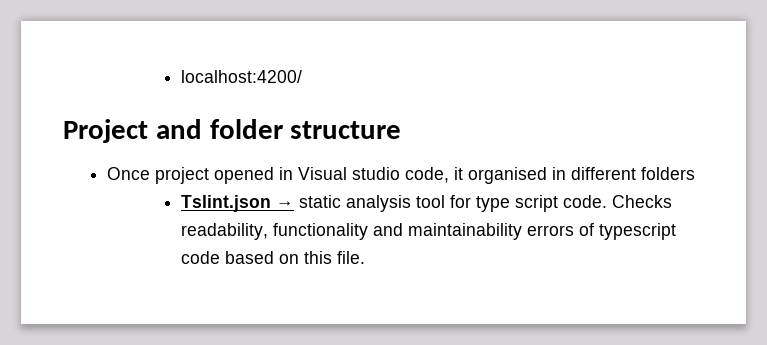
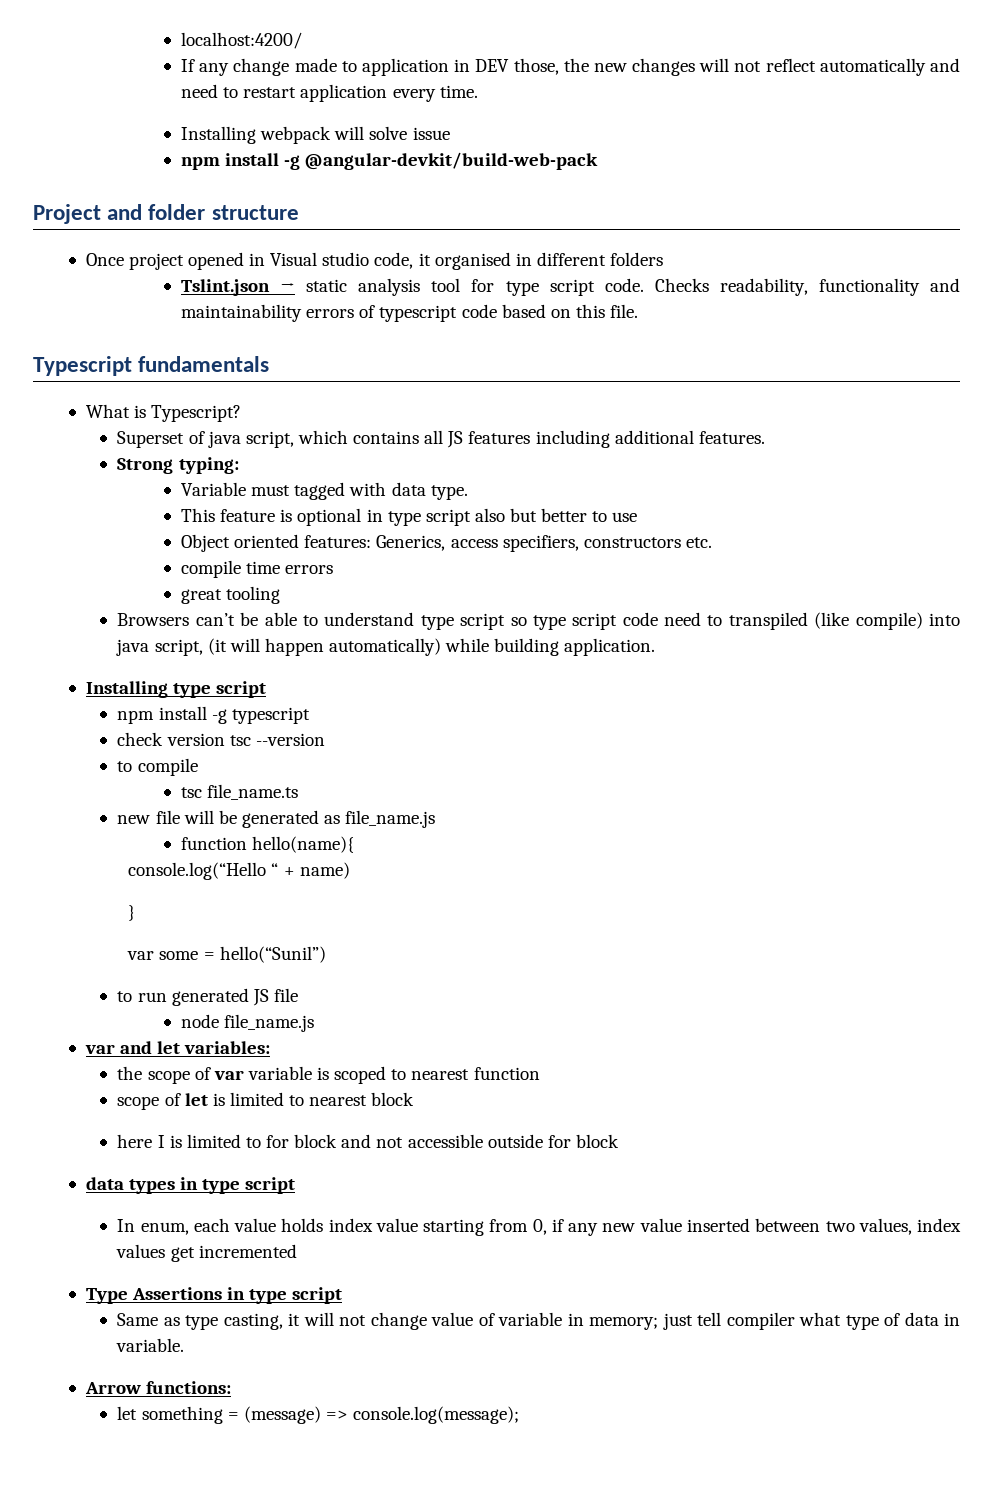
+ If any change made to application in DEV those, the new changes will not reflect automatically and need to restart application every time.
+ Installing webpack will solve issue
+ npm install -g @angular-devkit/build-web-pack
+ Typescript fundamentals
+ What is Typescript?
+ Superset of java script, which contains all JS features including additional features.
+ Strong typing:
+ Variable must tagged with data type.
+ This feature is optional in type script also but better to use
+ Object oriented features: Generics, access specifiers, constructors etc.
+ compile time errors
+ great tooling
+ Browsers can’t be able to understand type script so type script code need to transpiled (like compile) into java script, (it will happen automatically) while building application.
+ Installing type script
+ npm install -g typescript
+ check version tsc --version
+ to compile
+ tsc file_name.ts
+ new file will be generated as file_name.js
+ function hello(name){
+ console.log(“Hello “ + name)
+ }
+ var some = hello(“Sunil”)
+ to run generated JS file
+ node file_name.js
+ var and let variables:
+ the scope of var variable is scoped to nearest function
+ scope of let is limited to nearest block
+ here I is limited to for block and not accessible outside for block
+ data types in type script
+ In enum, each value holds index value starting from 0, if any new value inserted between two values, index values get incremented
+ Type Assertions in type script
+ Same as type casting, it will not change value of variable in memory; just tell compiler what type of data in variable.
+ Arrow functions:
+ let something = (message) => console.log(message);

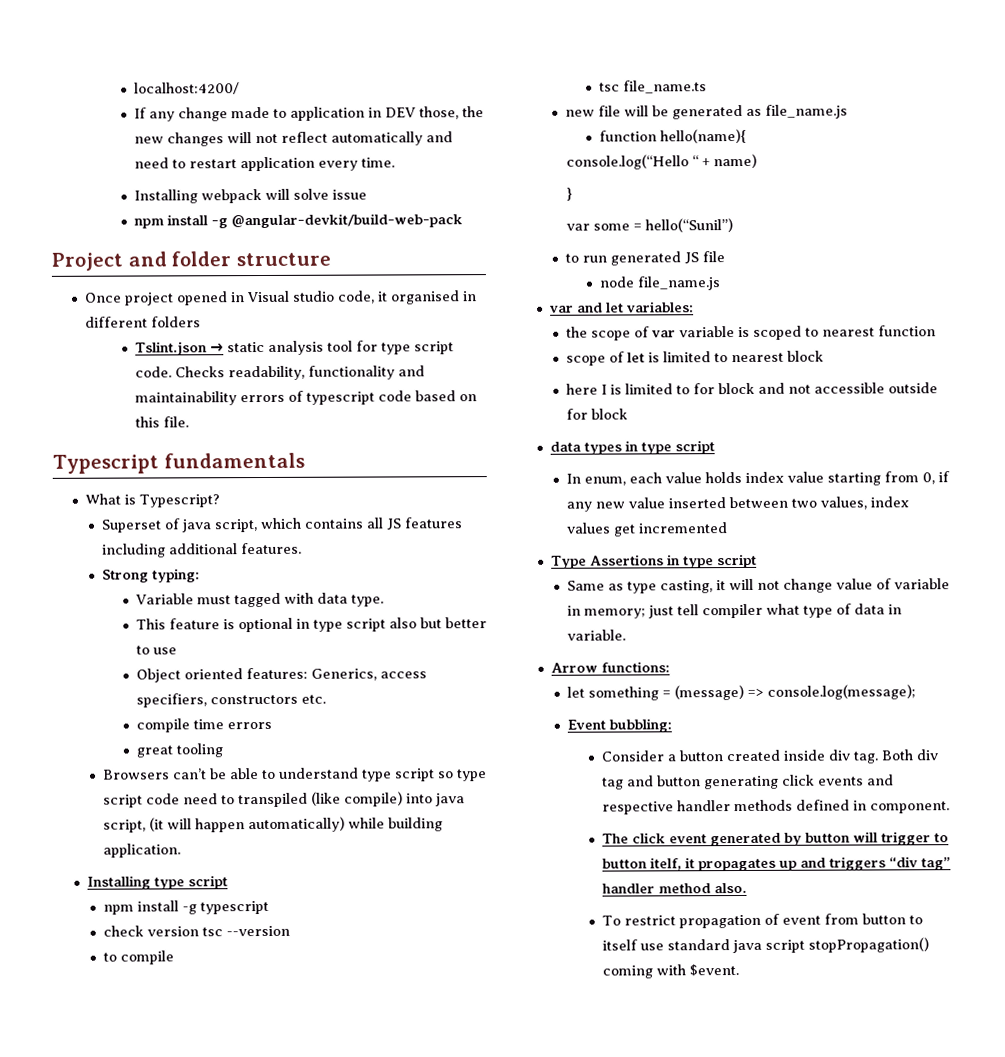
+ Event bubbling:
+ Consider a button created inside div tag. Both div tag and button generating click events and respective handler methods defined in component.
+ The click event generated by button will trigger to button itelf, it propagates up and triggers “div tag” handler method also.
+ To restrict propagation of event from button to itself use standard java script stopPropagation() coming with $event.

